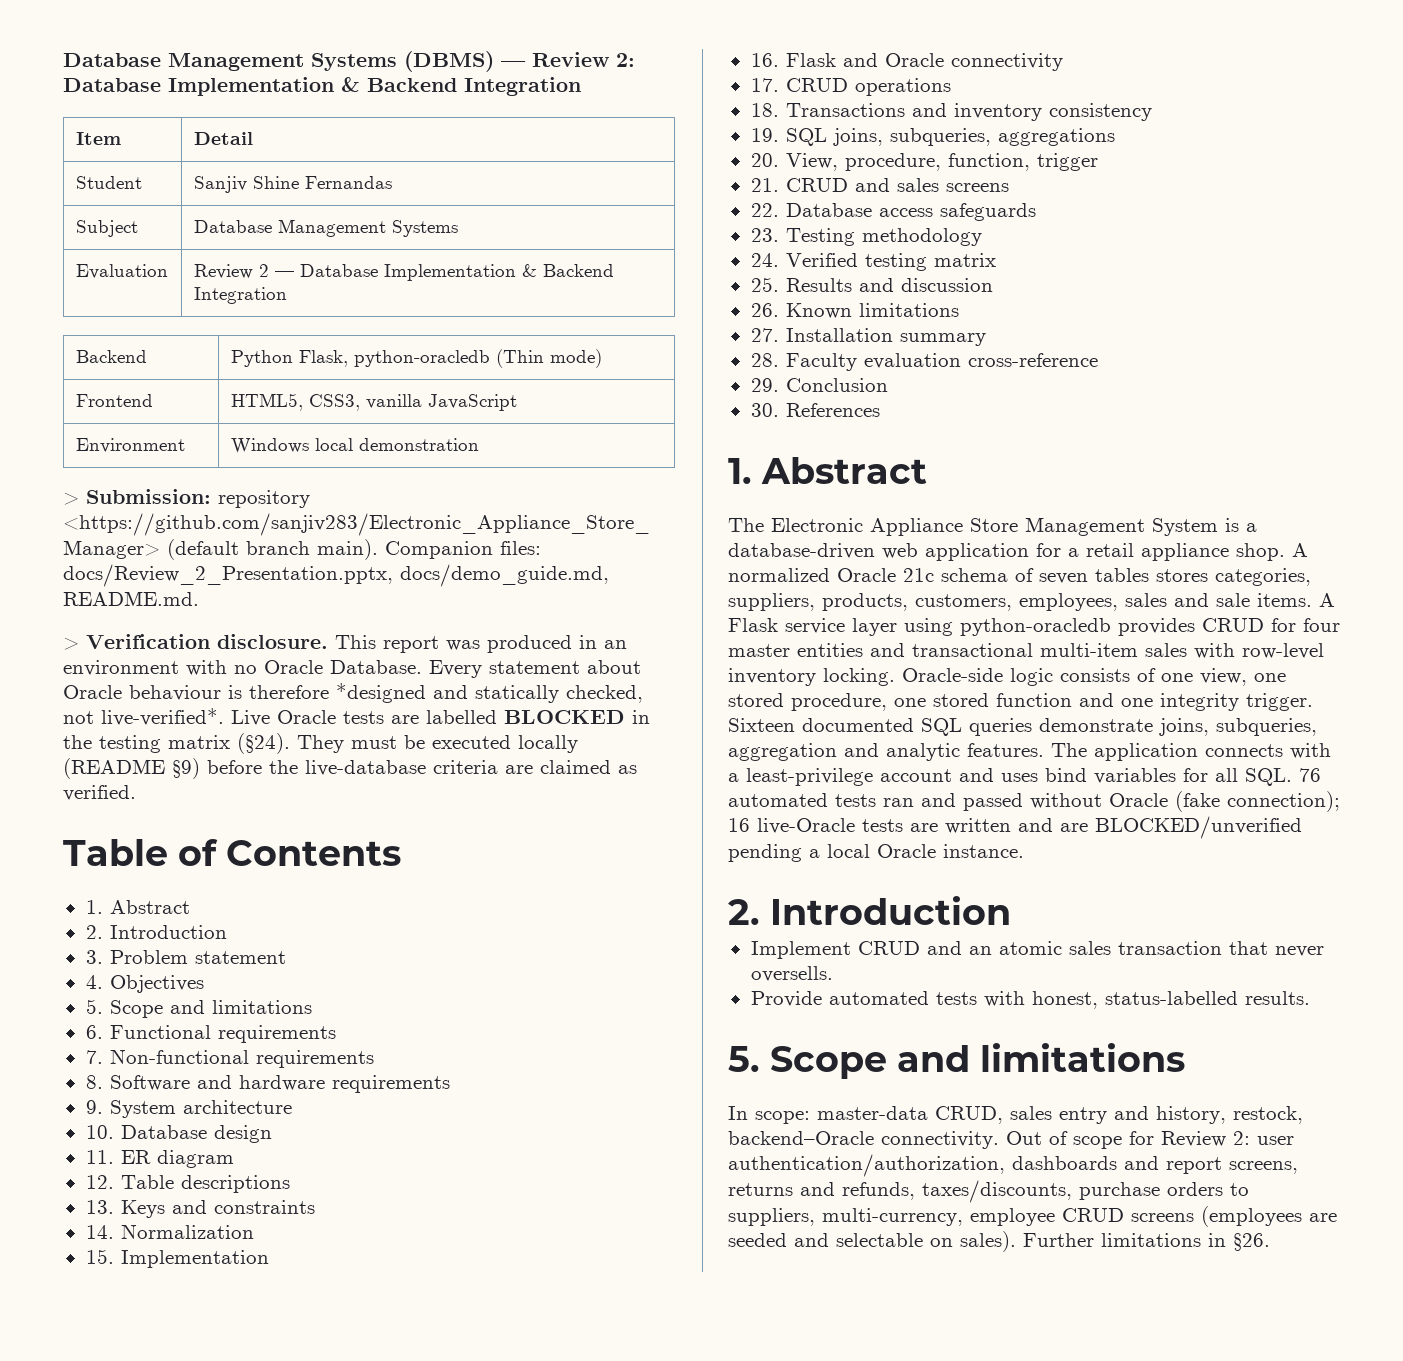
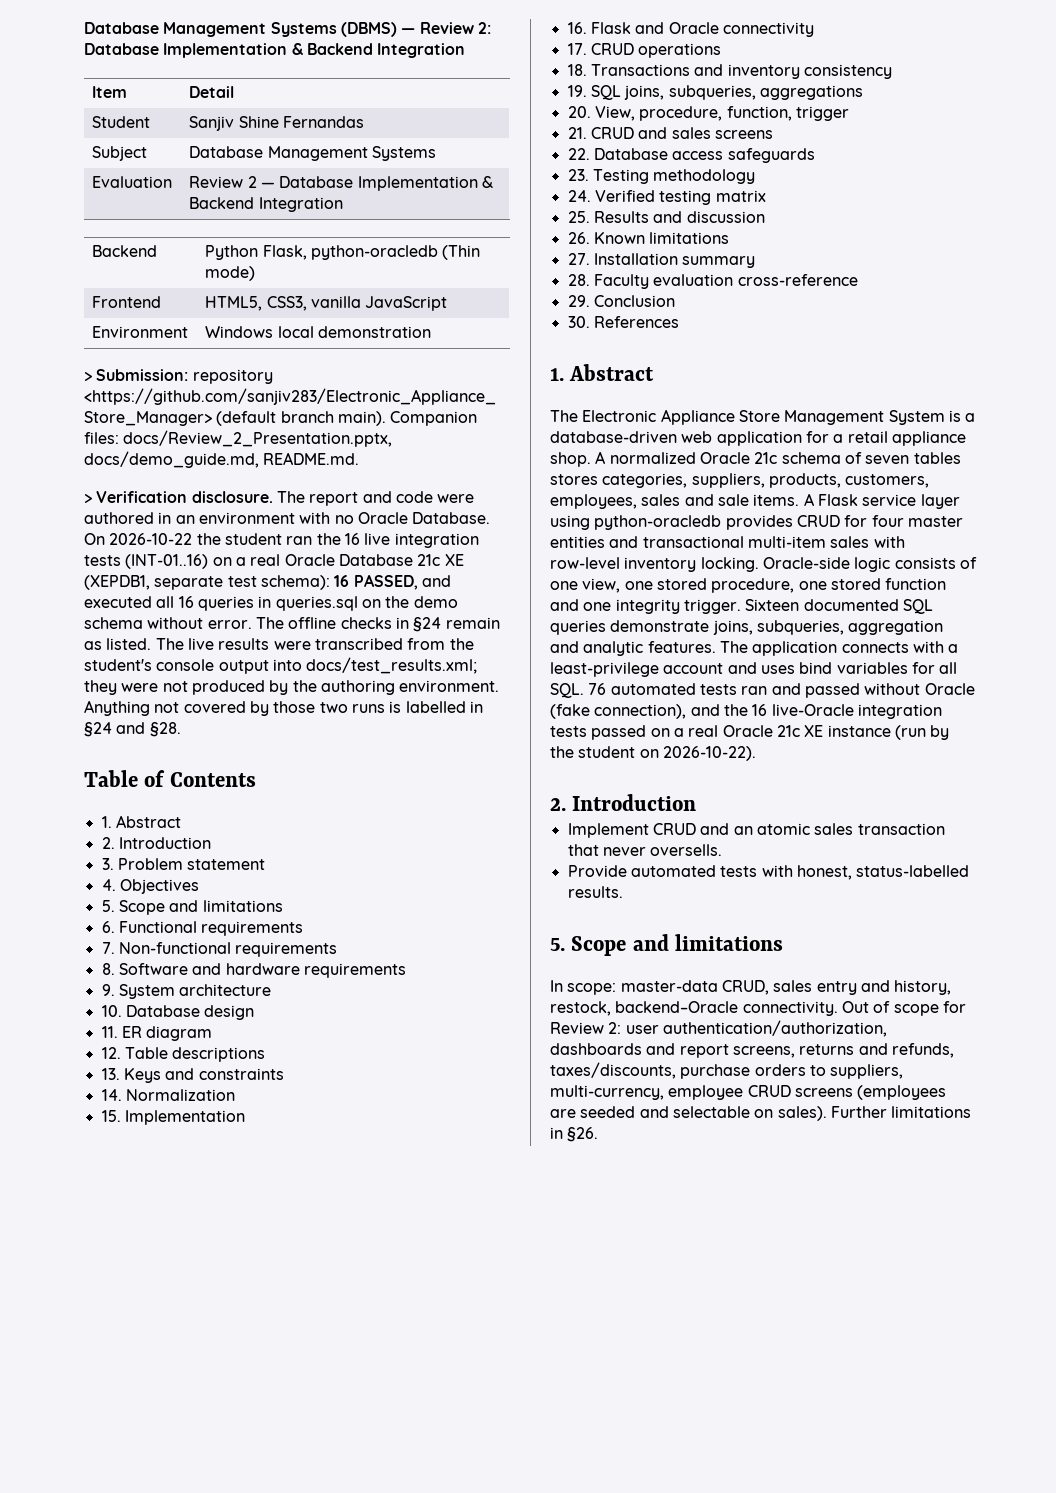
- This report was produced in an environment with no Oracle Database.
+ The report and code were authored in an environment with no Oracle Database.
- Every statement about Oracle behaviour is therefore *designed and statically checked, not live-verified*. Live Oracle tests are labelled BLOCKED in the testing matrix (§24). They must be executed locally (README §9) before the live-database criteria are claimed as verified.
+ On 2026-10-22 the student ran the 16 live integration tests (INT-01..16) on a real Oracle Database 21c XE (XEPDB1, separate test schema): 16 PASSED, and executed all 16 queries in queries.sql on the demo schema without error. The offline checks in §24 remain as listed. The live results were transcribed from the student's console output into docs/test_results.xml; they were not produced by the authoring environment. Anything not covered by those two runs is labelled in §24 and §28.
- The application connects with a least-privilege account and uses bind variables for all SQL. 76 automated tests ran and passed without Oracle (fake connection); 16 live-Oracle tests are written and are BLOCKED/unverified pending a local Oracle instance.
+ The application connects with a least-privilege account and uses bind variables for all SQL. 76 automated tests ran and passed without Oracle (fake connection), and the 16 live-Oracle integration tests passed on a real Oracle 21c XE instance (run by the student on 2026-10-22).

